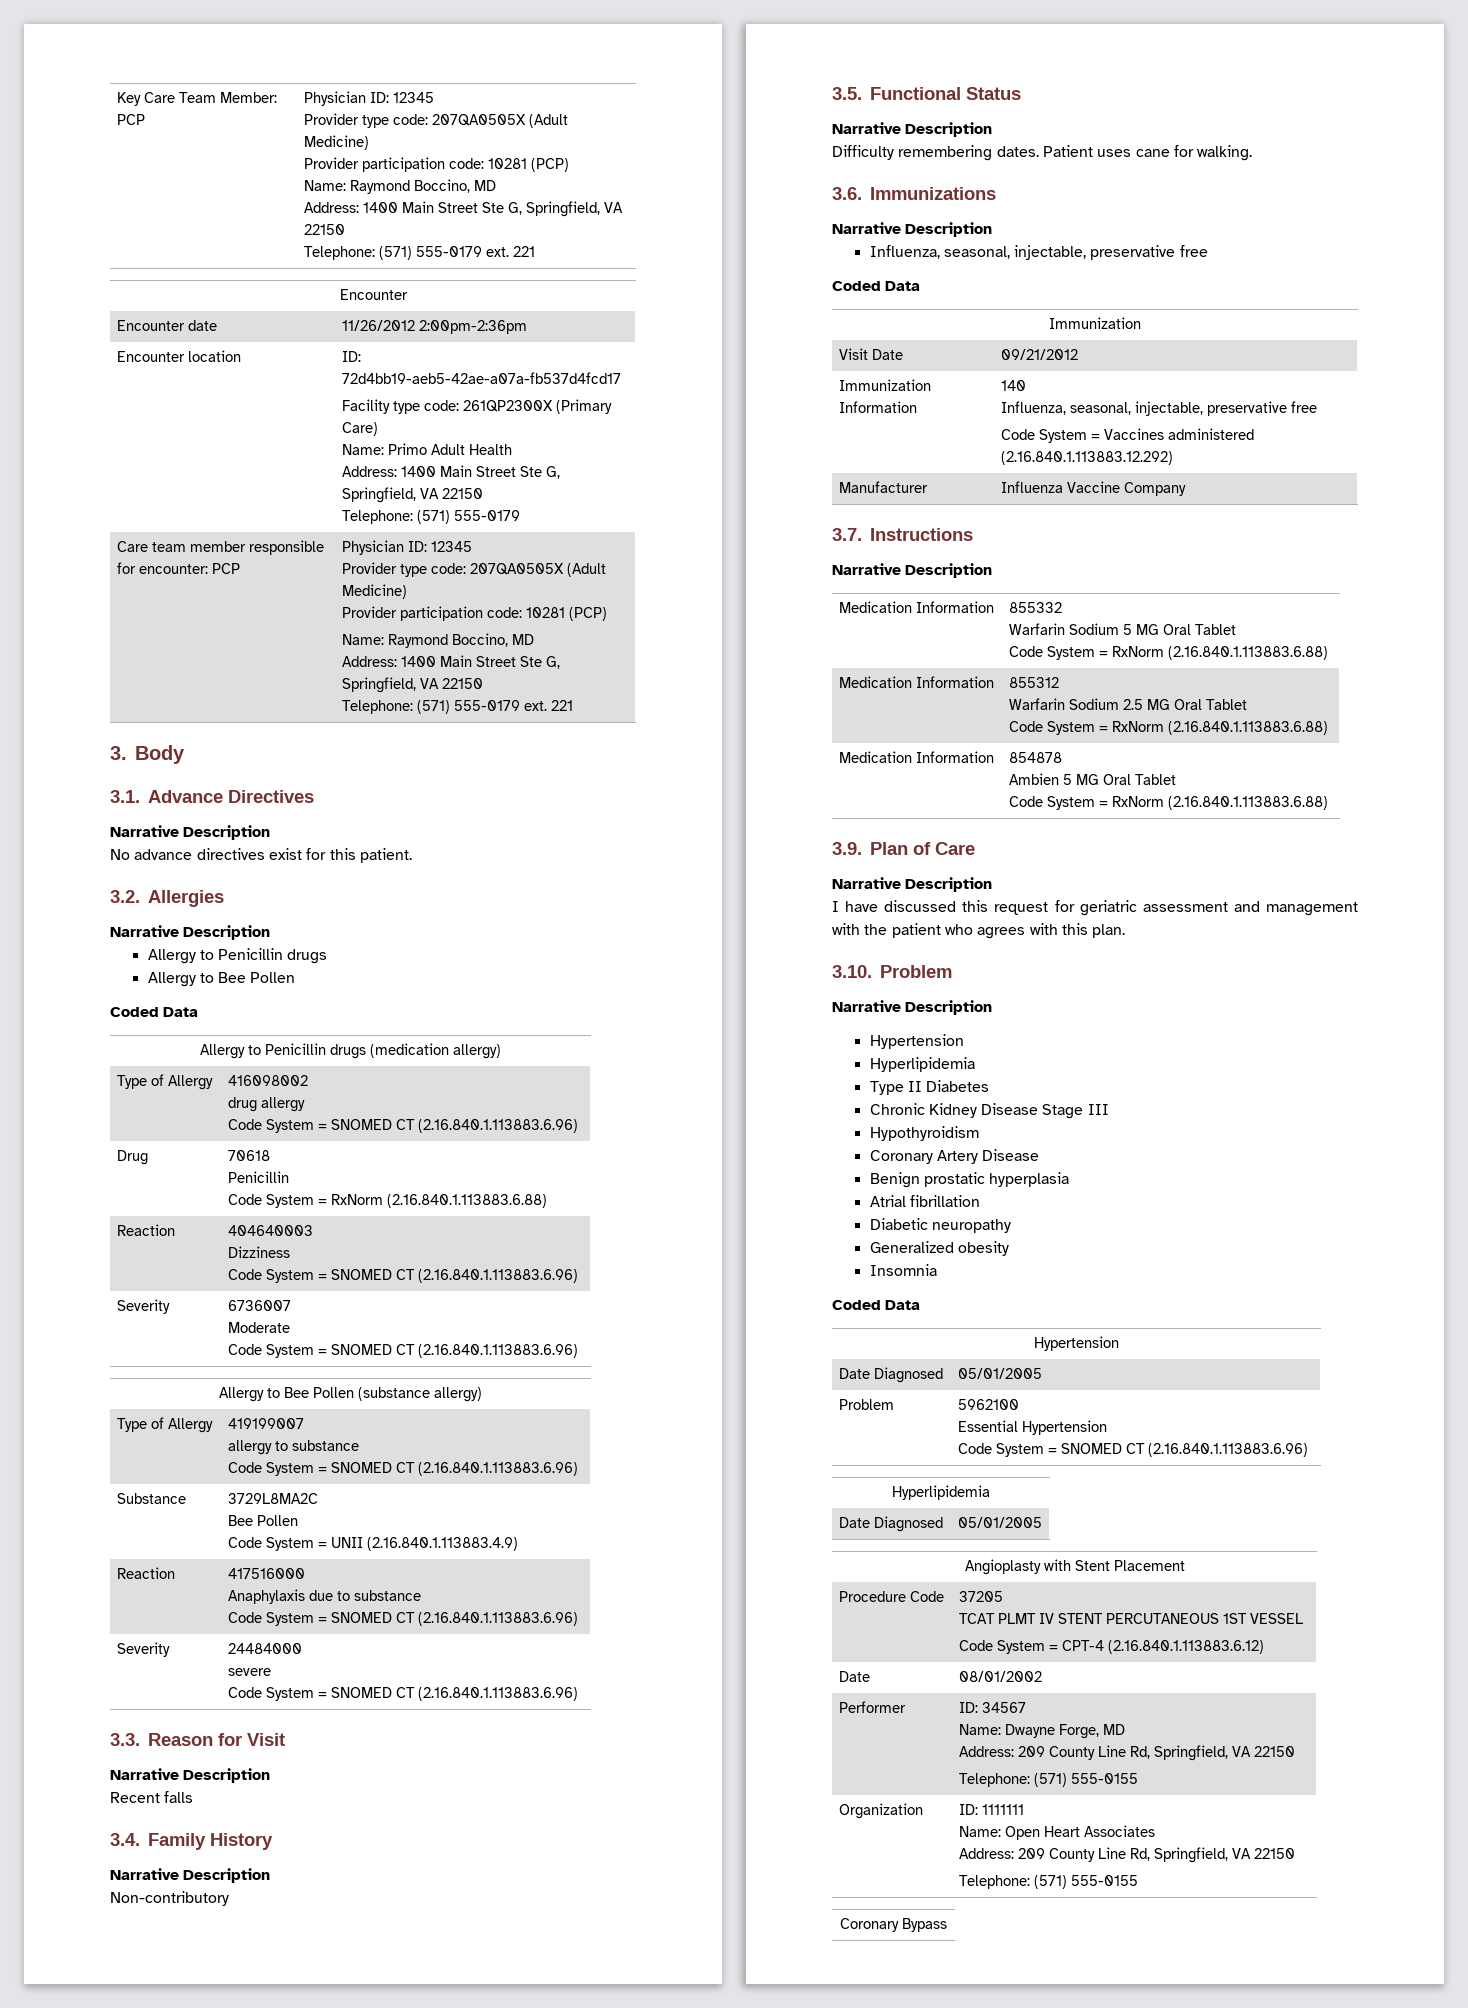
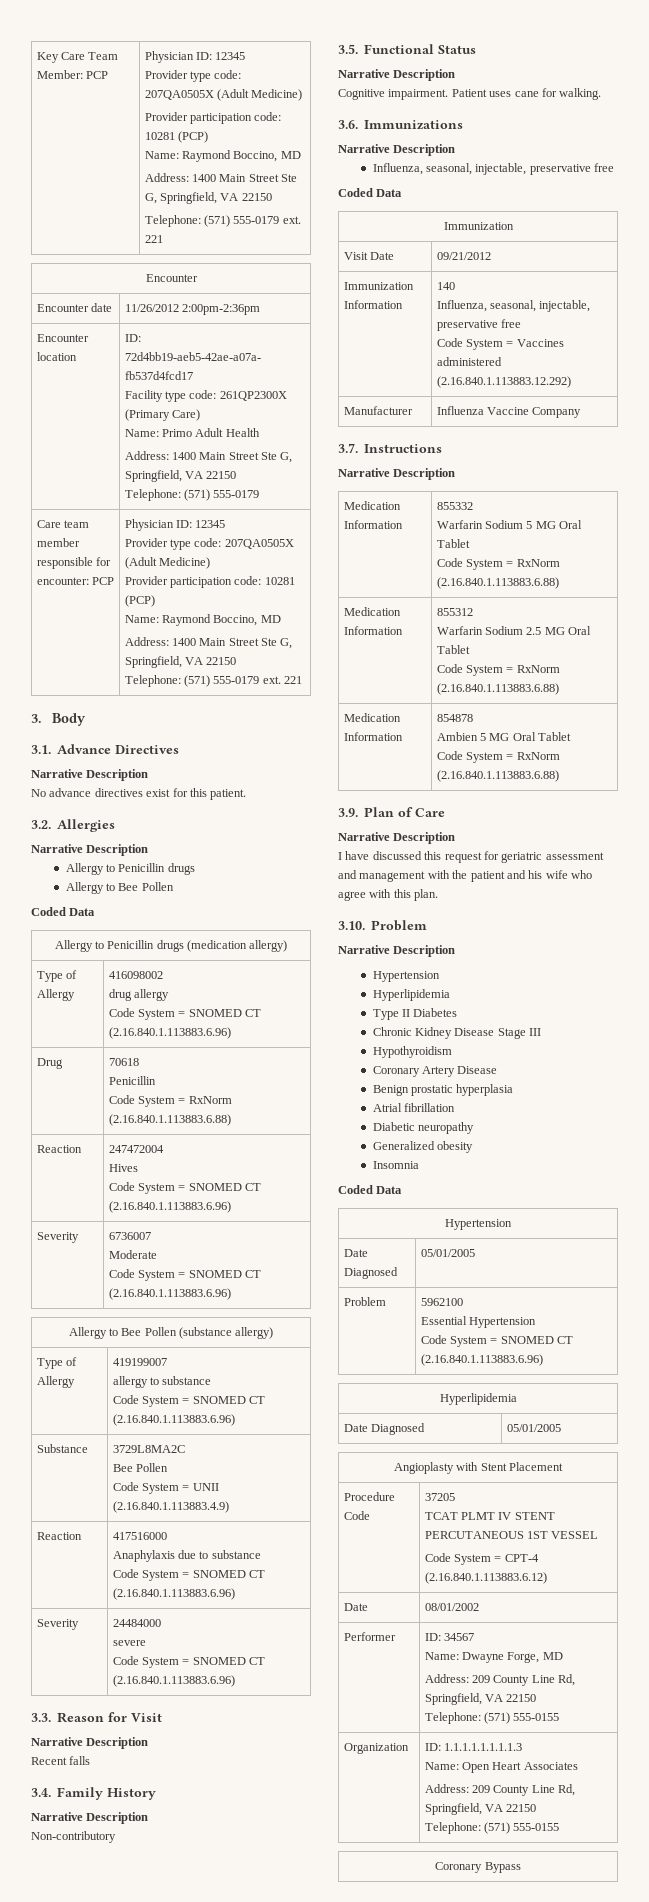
- Reaction | 404640003
- Dizziness
+ Reaction | 247472004
+ Hives
- Difficulty remembering dates.
+ Cognitive impairment.
- I have discussed this request for geriatric assessment and management with the patient who agrees with this plan.
+ I have discussed this request for geriatric assessment and management with the patient and his wife who agree with this plan.
- Organization | ID: 1111111
+ Organization | ID: 1.1.1.1.1.1.1.1.3

